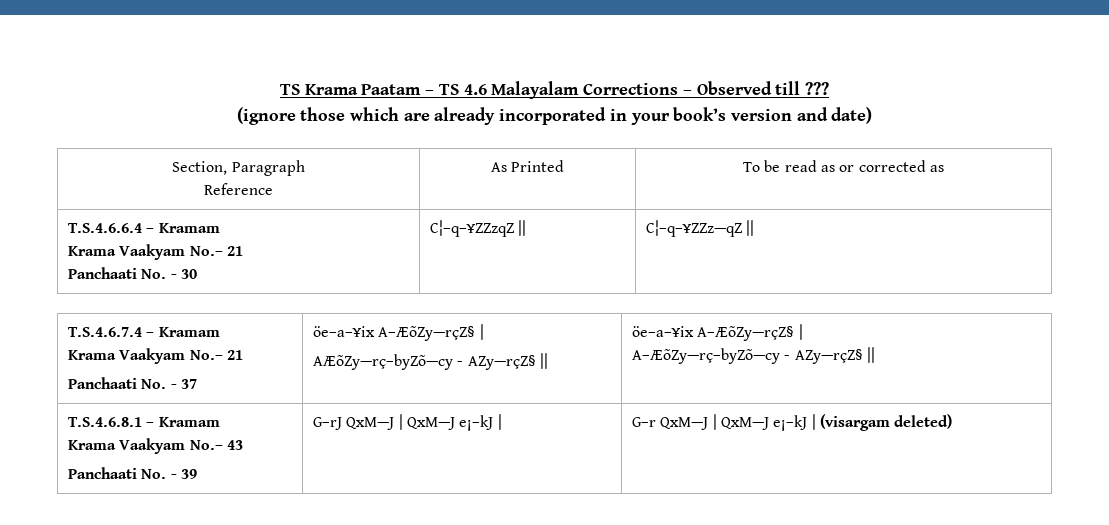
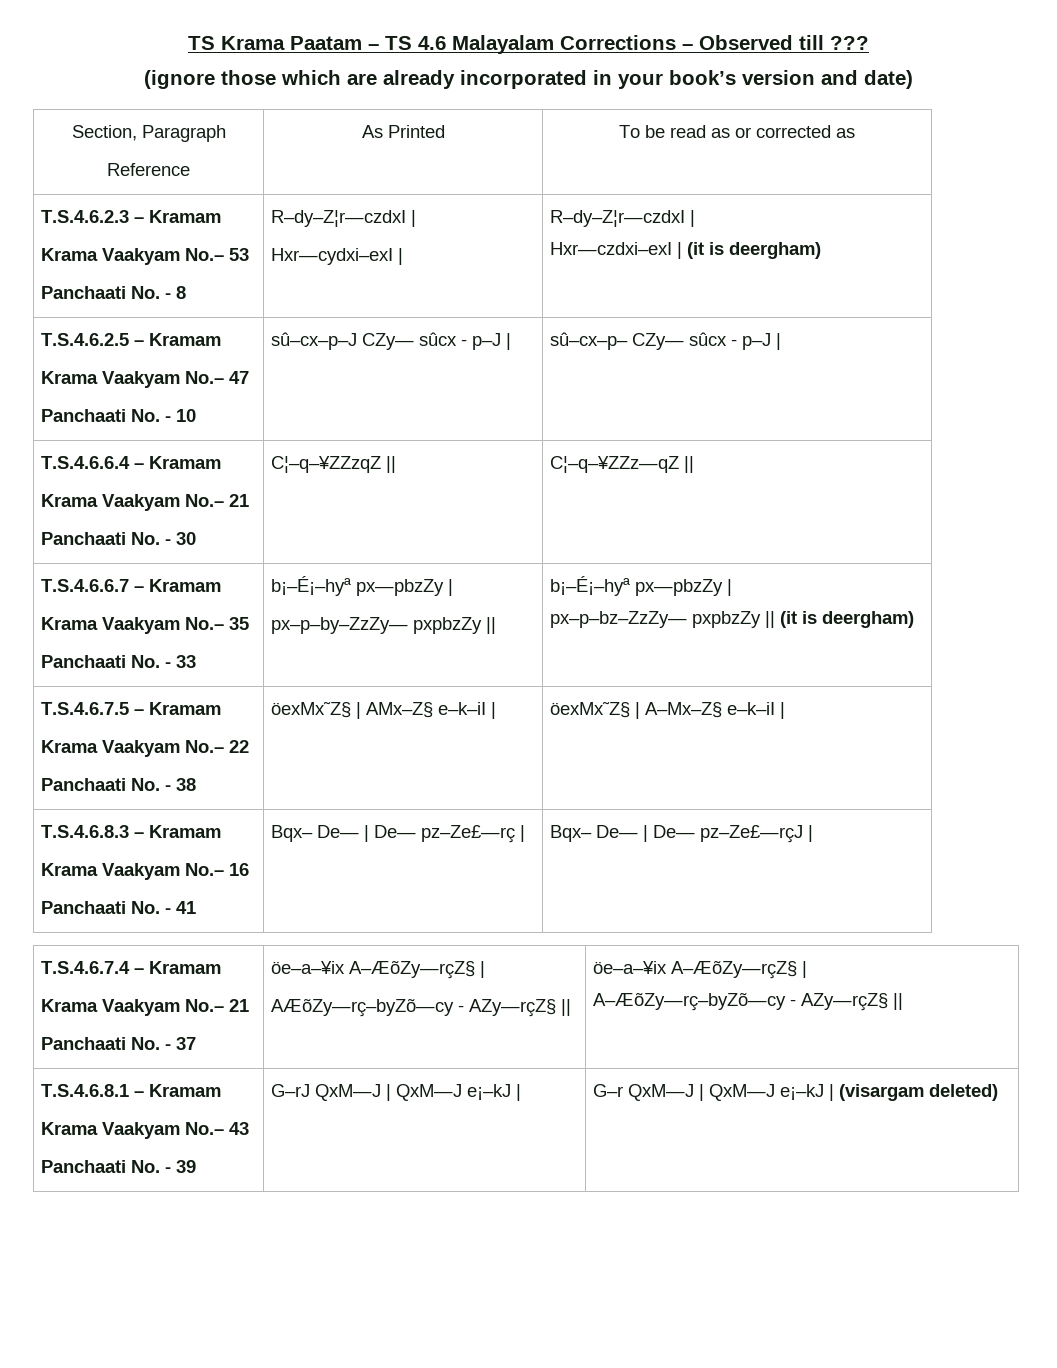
+ T.S.4.6.2.3 – Kramam
+ Krama Vaakyam No.– 53
+ Panchaati No. - 8 | R–dy–Z¦r—czdxI |
+ Hxr—cydxi–exI | | R–dy–Z¦r—czdxI |
+ Hxr—czdxi–exI | (it is deergham)
+ T.S.4.6.2.5 – Kramam
+ Krama Vaakyam No.– 47
+ Panchaati No. - 10 | sû–cx–p–J CZy— sûcx - p–J | | sû–cx–p– CZy— sûcx - p–J |
+ T.S.4.6.6.7 – Kramam
+ Krama Vaakyam No.– 35
+ Panchaati No. - 33 | b¡–É¡–hyª px—pbzZy |
+ px–p–by–ZzZy— pxpbzZy || | b¡–É¡–hyª px—pbzZy |
+ px–p–bz–ZzZy— pxpbzZy || (it is deergham)
+ T.S.4.6.7.5 – Kramam
+ Krama Vaakyam No.– 22
+ Panchaati No. - 38 | öexMx˜Z§ | AMx–Z§ e–k–iI | | öexMx˜Z§ | A–Mx–Z§ e–k–iI |
+ T.S.4.6.8.3 – Kramam
+ Krama Vaakyam No.– 16
+ Panchaati No. - 41 | Bqx– De— | De— pz–Ze£—rç | | Bqx– De— | De— pz–Ze£—rçJ |

